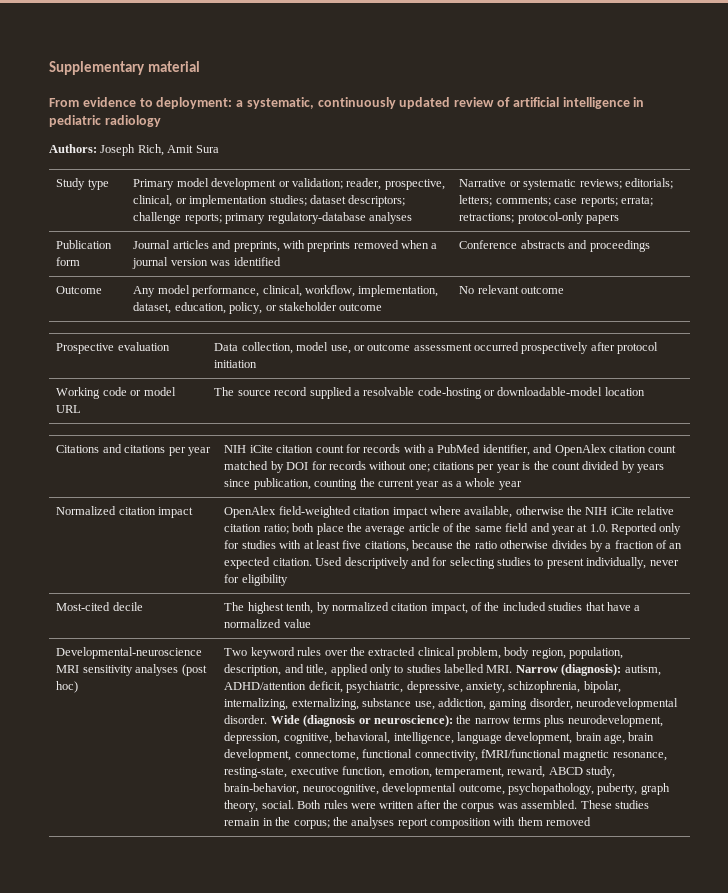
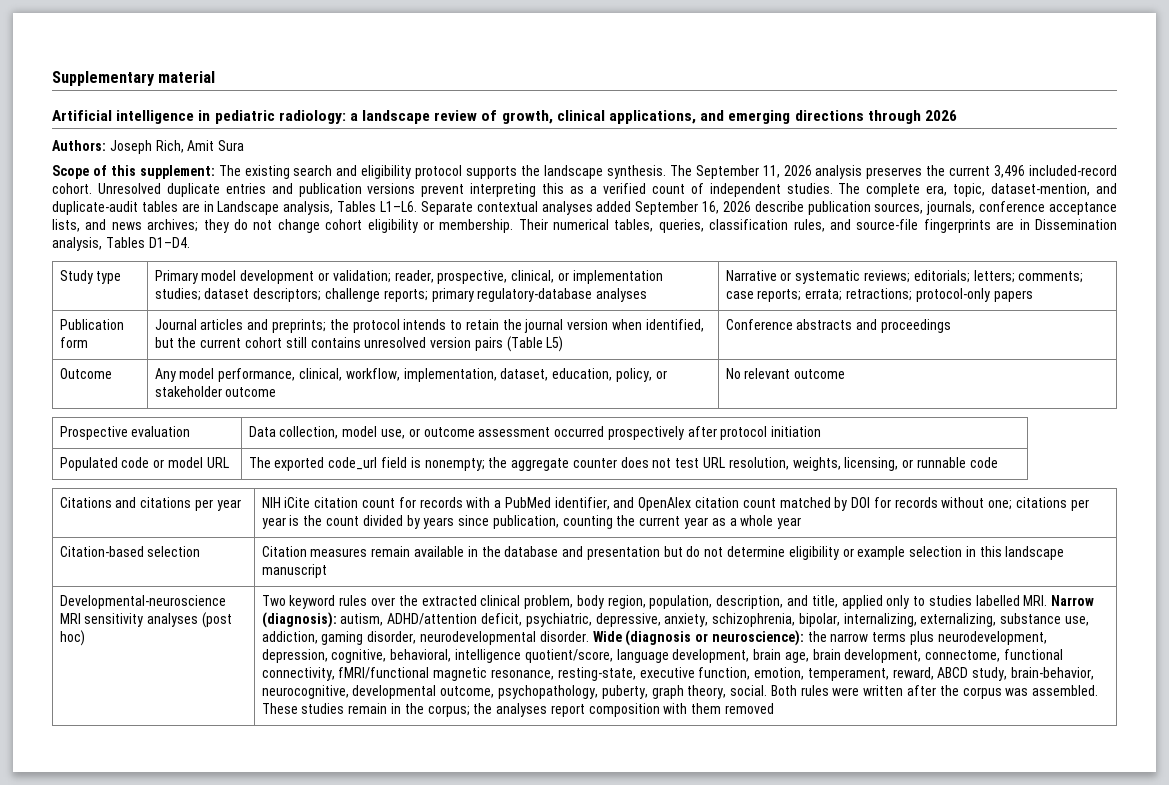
- From evidence to deployment: a systematic, continuously updated review of artificial intelligence in pediatric radiology
+ Artificial intelligence in pediatric radiology: a landscape review of growth, clinical applications, and emerging directions through 2026
+ Scope of this supplement: The existing search and eligibility protocol supports the landscape synthesis. The September 11, 2026 analysis preserves the current 3,496 included-record cohort. Unresolved duplicate entries and publication versions prevent interpreting this as a verified count of independent studies. The complete era, topic, dataset-mention, and duplicate-audit tables are in Landscape analysis, Tables L1–L6. Separate contextual analyses added September 16, 2026 describe publication sources, journals, conference acceptance lists, and news archives; they do not change cohort eligibility or membership. Their numerical tables, queries, classification rules, and source-file fingerprints are in Dissemination analysis, Tables D1–D4.
- Publication form | Journal articles and preprints, with preprints removed when a journal version was identified | Conference abstracts and proceedings
+ Publication form | Journal articles and preprints; the protocol intends to retain the journal version when identified, but the current cohort still contains unresolved version pairs (Table L5) | Conference abstracts and proceedings
- Working code or model URL | The source record supplied a resolvable code-hosting or downloadable-model location
+ Populated code or model URL | The exported code_url field is nonempty; the aggregate counter does not test URL resolution, weights, licensing, or runnable code
- Normalized citation impact | OpenAlex field-weighted citation impact where available, otherwise the NIH iCite relative citation ratio; both place the average article of the same field and year at 1.0. Reported only for studies with at least five citations, because the ratio otherwise divides by a fraction of an expected citation. Used descriptively and for selecting studies to present individually, never for eligibility
- Most-cited decile | The highest tenth, by normalized citation impact, of the included studies that have a normalized value
+ Citation-based selection | Citation measures remain available in the database and presentation but do not determine eligibility or example selection in this landscape manuscript
- Wide (diagnosis or neuroscience): the narrow terms plus neurodevelopment, depression, cognitive, behavioral, intelligence, language development, brain age, brain development, connectome, functional connectivity, fMRI/functional magnetic resonance, resting-state, executive function, emotion, temperament, reward, ABCD study, brain-behavior, neurocognitive, developmental outcome, psychopathology, puberty, graph theory, social.
+ Wide (diagnosis or neuroscience): the narrow terms plus neurodevelopment, depression, cognitive, behavioral, intelligence quotient/score, language development, brain age, brain development, connectome, functional connectivity, fMRI/functional magnetic resonance, resting-state, executive function, emotion, temperament, reward, ABCD study, brain-behavior, neurocognitive, developmental outcome, psychopathology, puberty, graph theory, social.

